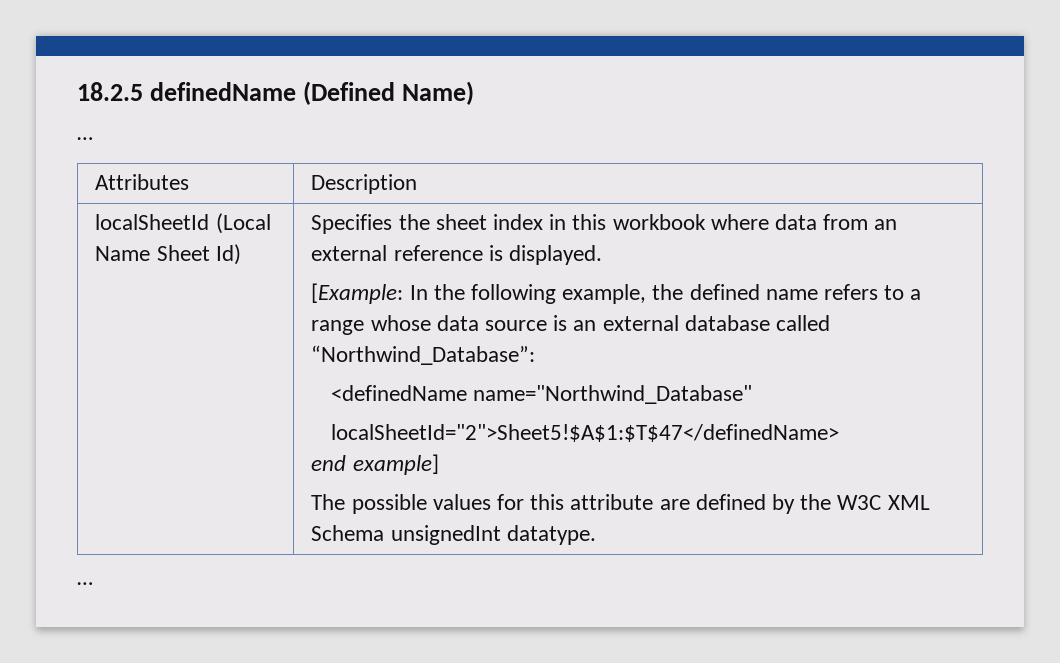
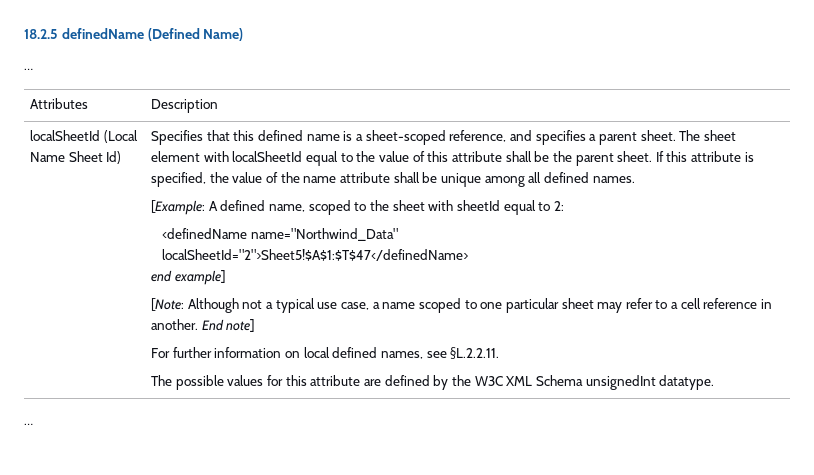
- Specifies the sheet index in this workbook where data from an external reference is displayed.
- [Example: In the following example, the defined name refers to a range whose data source is an external database called “Northwind_Database”:
+ Specifies that this defined name is a sheet-scoped reference, and specifies a parent sheet. The sheet element with localSheetId equal to the value of this attribute shall be the parent sheet. If this attribute is specified, the value of the name attribute shall be unique among all defined names.
+ [Example: A defined name, scoped to the sheet with sheetId equal to 2:
- <definedName name="Northwind_Database"
+ <definedName name="Northwind_Data"
+ [Note: Although not a typical use case, a name scoped to one particular sheet may refer to a cell reference in another. End note]
+ For further information on local defined names, see §L.2.2.11.

